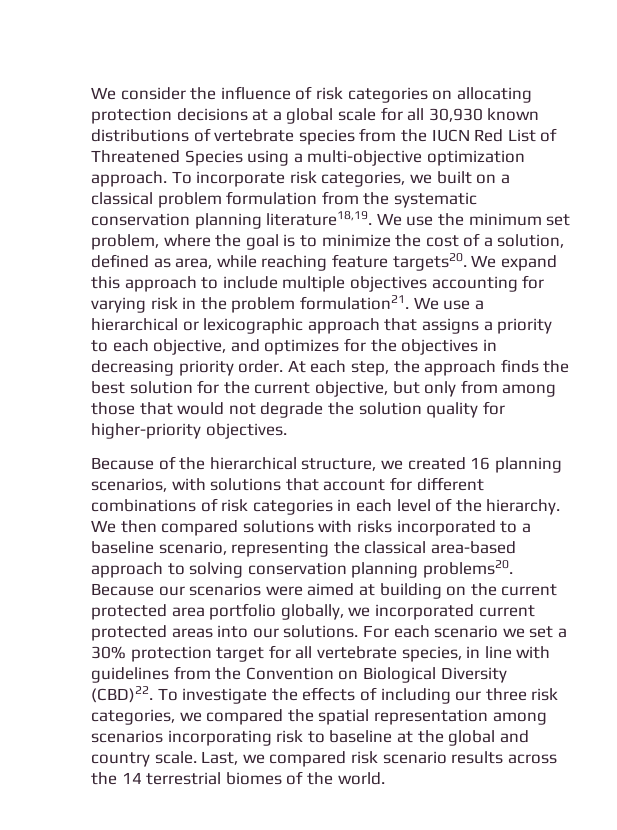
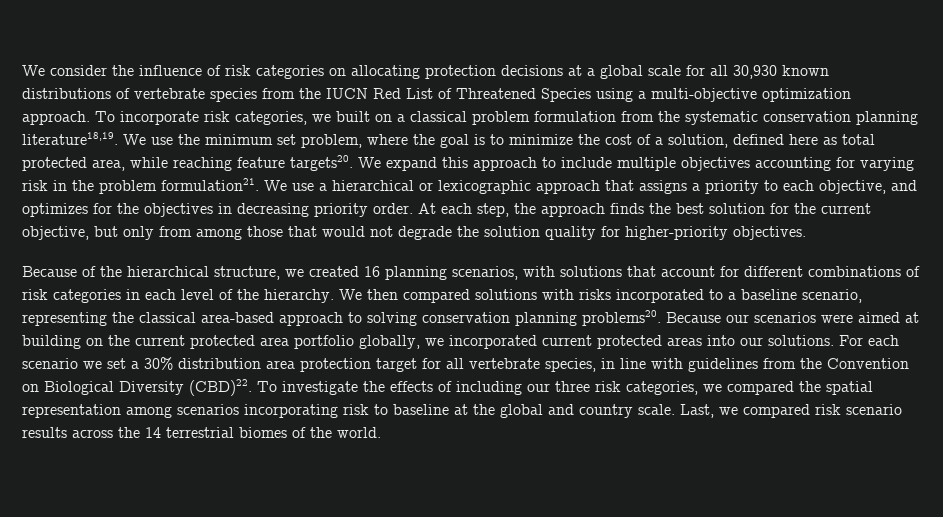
- We use the minimum set problem, where the goal is to minimize the cost of a solution, defined as area, while reaching feature targets20.
+ We use the minimum set problem, where the goal is to minimize the cost of a solution, defined here as total protected area, while reaching feature targets20.
- For each scenario we set a 30% protection target for all vertebrate species, in line with guidelines from the Convention on Biological Diversity (CBD)22.
+ For each scenario we set a 30% distribution area protection target for all vertebrate species, in line with guidelines from the Convention on Biological Diversity (CBD)22.

